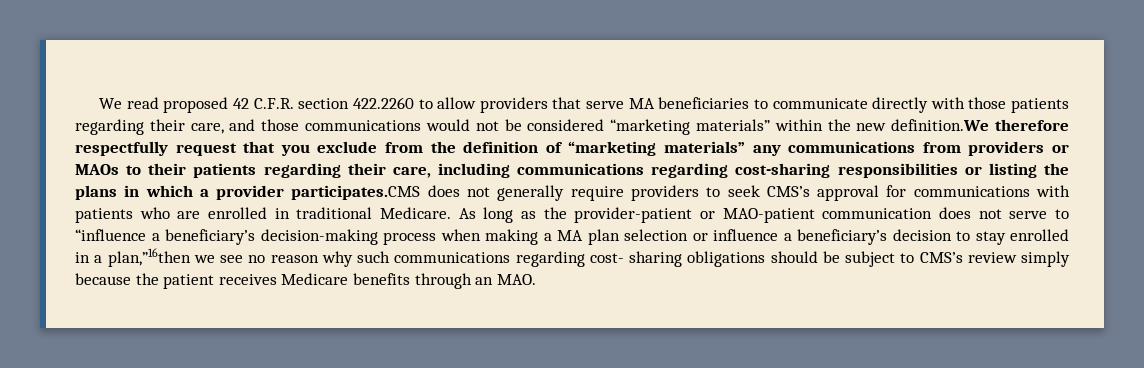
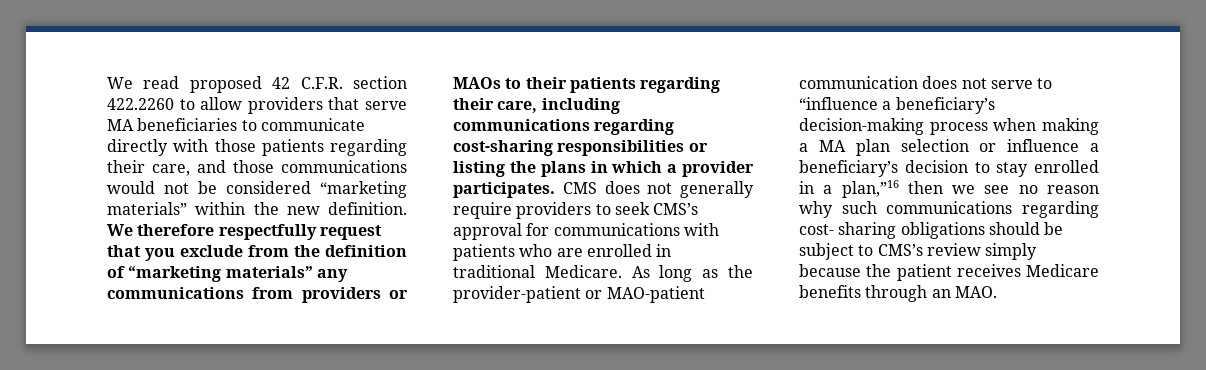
- We read proposed 42 C.F.R. section 422.2260 to allow providers that serve MA beneficiaries to communicate directly with those patients regarding their care, and those communications would not be considered “marketing materials” within the new definition.We therefore respectfully request that you exclude from the definition of “marketing materials” any communications from providers or MAOs to their patients regarding their care, including communications regarding cost-sharing responsibilities or listing the plans in which a provider participates.CMS does not generally require providers to seek CMS’s approval for communications with patients who are enrolled in traditional Medicare.
+ We read proposed 42 C.F.R. section 422.2260 to allow providers that serve MA beneficiaries to communicate directly with those patients regarding their care, and those communications would not be considered “marketing materials” within the new definition. We therefore respectfully request that you exclude from the definition of “marketing materials” any communications from providers or MAOs to their patients regarding their care, including communications regarding cost-sharing responsibilities or listing the plans in which a provider participates. CMS does not generally require providers to seek CMS’s approval for communications with patients who are enrolled in traditional Medicare.
- As long as the provider-patient or MAO-patient communication does not serve to “influence a beneficiary’s decision-making process when making a MA plan selection or influence a beneficiary’s decision to stay enrolled in a plan,”16then we see no reason why such communications regarding cost- sharing obligations should be subject to CMS’s review simply because the patient receives Medicare benefits through an MAO.
+ As long as the provider-patient or MAO-patient communication does not serve to “influence a beneficiary’s decision-making process when making a MA plan selection or influence a beneficiary’s decision to stay enrolled in a plan,”16 then we see no reason why such communications regarding cost- sharing obligations should be subject to CMS’s review simply because the patient receives Medicare benefits through an MAO.

